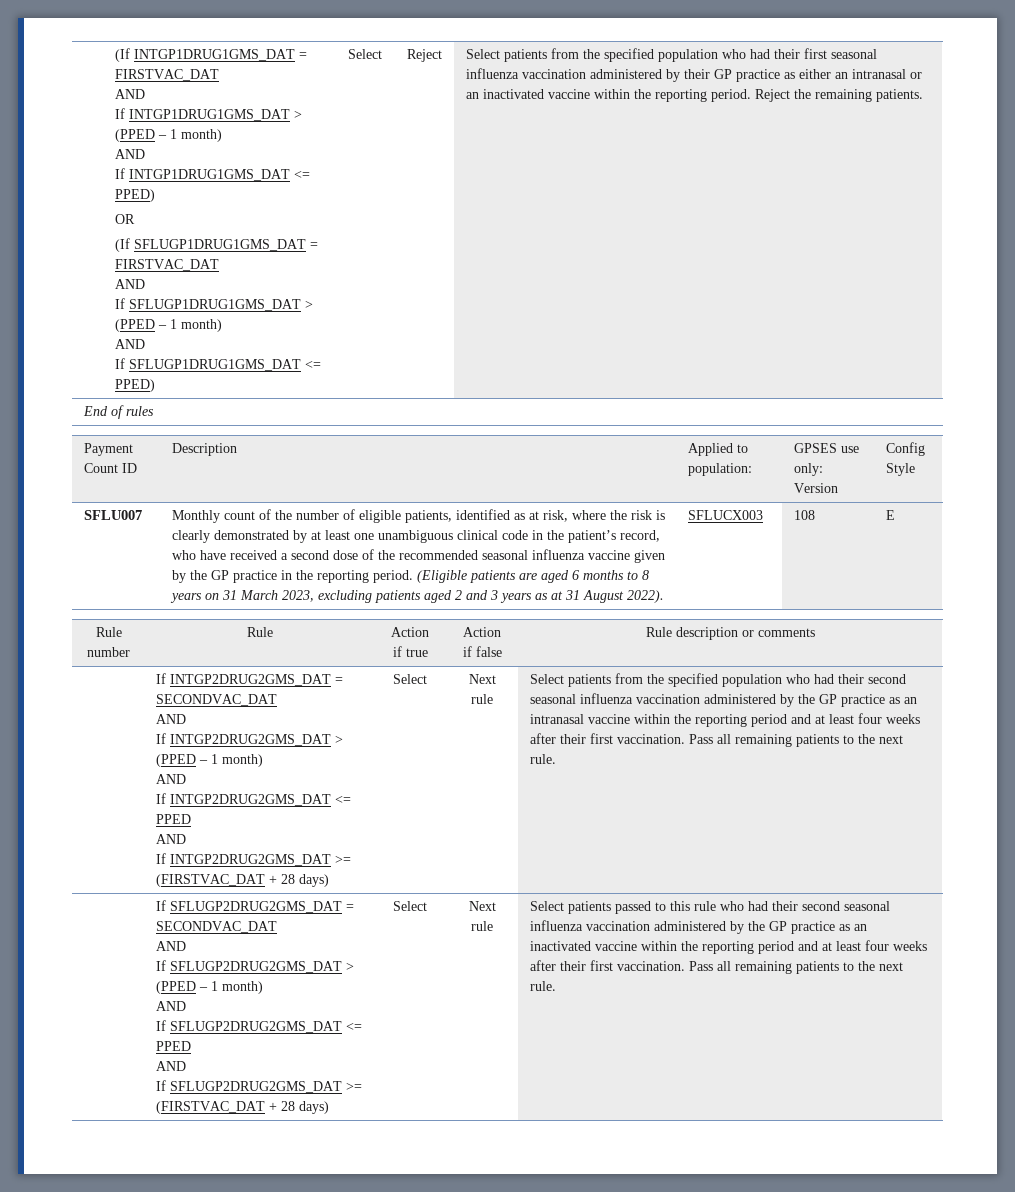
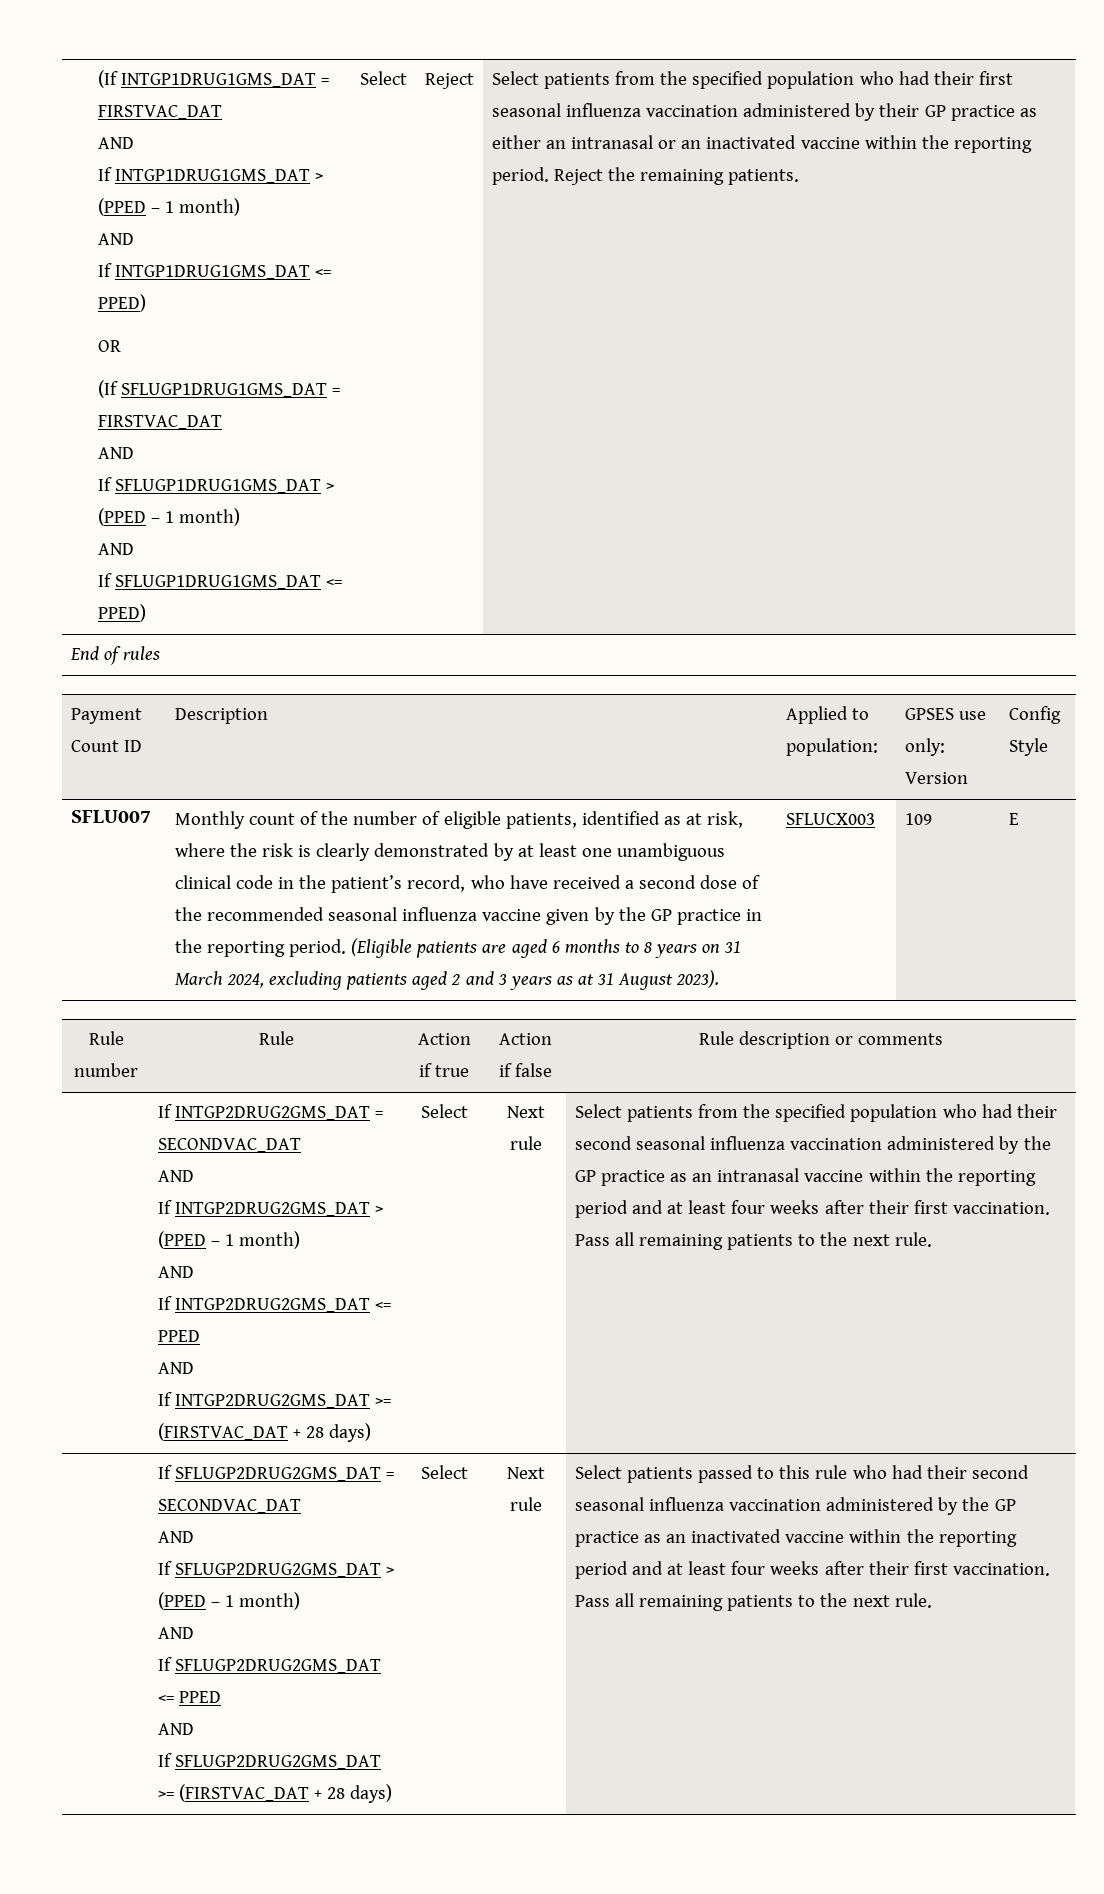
- (Eligible patients are aged 6 months to 8 years on 31 March 2023, excluding patients aged 2 and 3 years as at 31 August 2022).
+ (Eligible patients are aged 6 months to 8 years on 31 March 2024, excluding patients aged 2 and 3 years as at 31 August 2023).
- 108
+ 109

